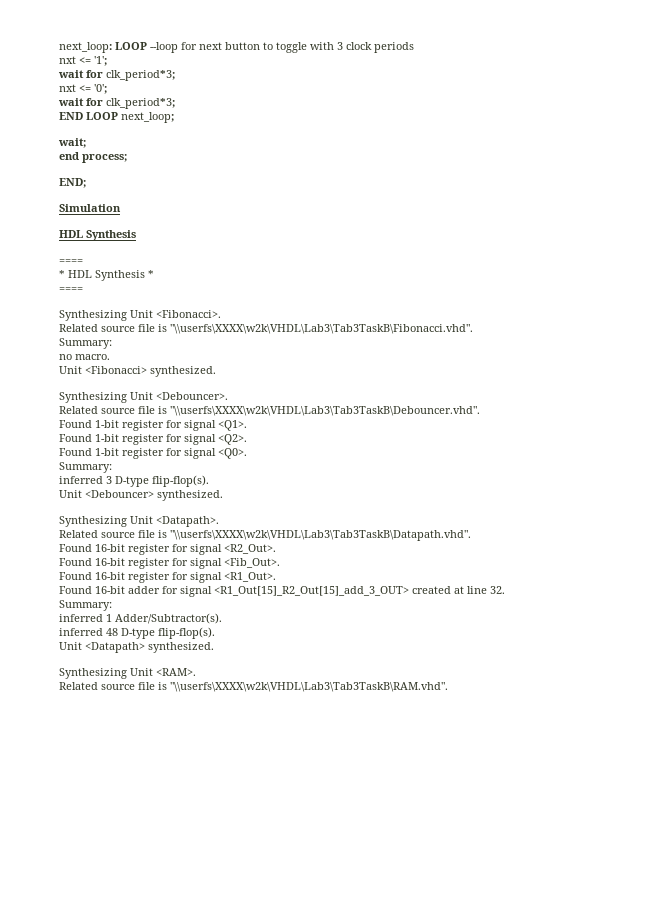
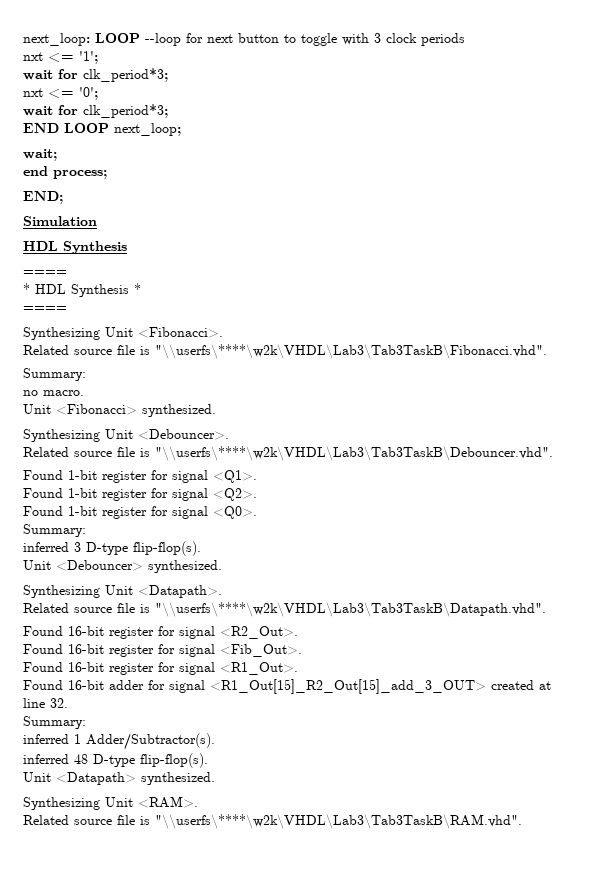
- Related source file is "\\userfs\XXXX\w2k\VHDL\Lab3\Tab3TaskB\Fibonacci.vhd".
+ Related source file is "\\userfs\****\w2k\VHDL\Lab3\Tab3TaskB\Fibonacci.vhd".
- Related source file is "\\userfs\XXXX\w2k\VHDL\Lab3\Tab3TaskB\Debouncer.vhd".
+ Related source file is "\\userfs\****\w2k\VHDL\Lab3\Tab3TaskB\Debouncer.vhd".
- Related source file is "\\userfs\XXXX\w2k\VHDL\Lab3\Tab3TaskB\Datapath.vhd".
+ Related source file is "\\userfs\****\w2k\VHDL\Lab3\Tab3TaskB\Datapath.vhd".
- Related source file is "\\userfs\XXXX\w2k\VHDL\Lab3\Tab3TaskB\RAM.vhd".
+ Related source file is "\\userfs\****\w2k\VHDL\Lab3\Tab3TaskB\RAM.vhd".

